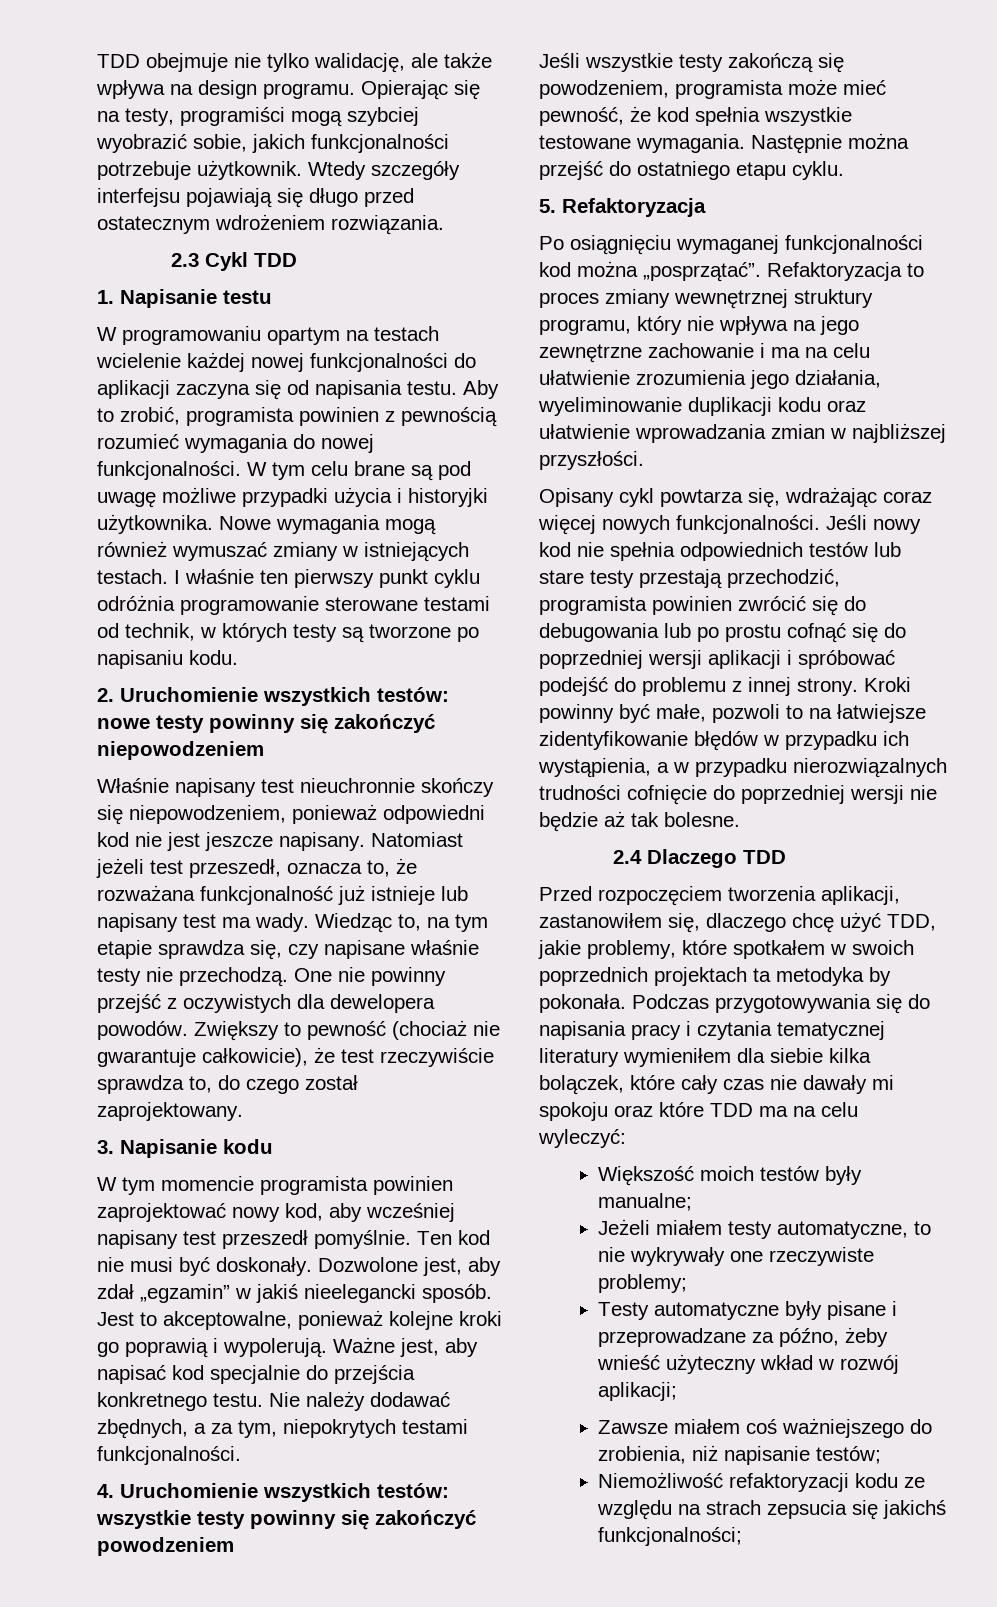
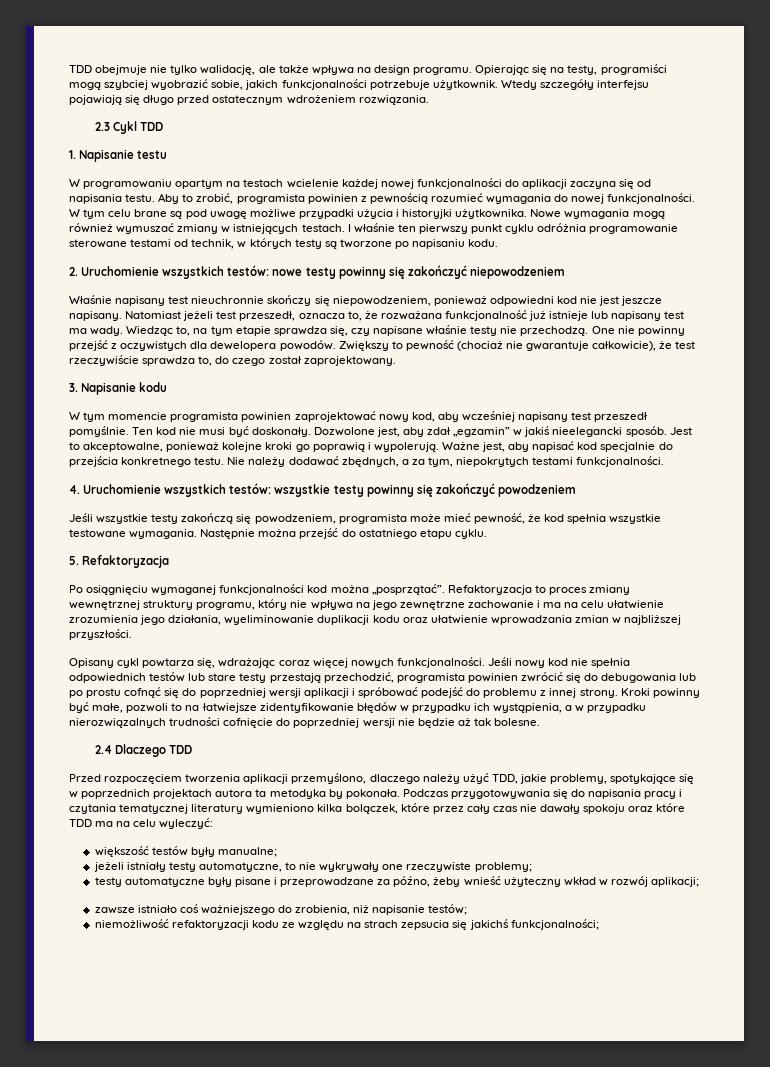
- Przed rozpoczęciem tworzenia aplikacji, zastanowiłem się, dlaczego chcę użyć TDD, jakie problemy, które spotkałem w swoich poprzednich projektach ta metodyka by pokonała.
+ Przed rozpoczęciem tworzenia aplikacji przemyślono, dlaczego należy użyć TDD, jakie problemy, spotykające się w poprzednich projektach autora ta metodyka by pokonała.
- Podczas przygotowywania się do napisania pracy i czytania tematycznej literatury wymieniłem dla siebie kilka bolączek, które cały czas nie dawały mi spokoju oraz które TDD ma na celu wyleczyć:
+ Podczas przygotowywania się do napisania pracy i czytania tematycznej literatury wymieniono kilka bolączek, które przez cały czas nie dawały spokoju oraz które TDD ma na celu wyleczyć:
- Większość moich testów były manualne;
+ większość testów były manualne;
- Jeżeli miałem testy automatyczne, to nie wykrywały one rzeczywiste problemy;
+ jeżeli istniały testy automatyczne, to nie wykrywały one rzeczywiste problemy;
- Testy automatyczne były pisane i przeprowadzane za późno, żeby wnieść użyteczny wkład w rozwój aplikacji;
+ testy automatyczne były pisane i przeprowadzane za późno, żeby wnieść użyteczny wkład w rozwój aplikacji;
- Zawsze miałem coś ważniejszego do zrobienia, niż napisanie testów;
+ zawsze istniało coś ważniejszego do zrobienia, niż napisanie testów;
- Niemożliwość refaktoryzacji kodu ze względu na strach zepsucia się jakichś funkcjonalności;
+ niemożliwość refaktoryzacji kodu ze względu na strach zepsucia się jakichś funkcjonalności;

